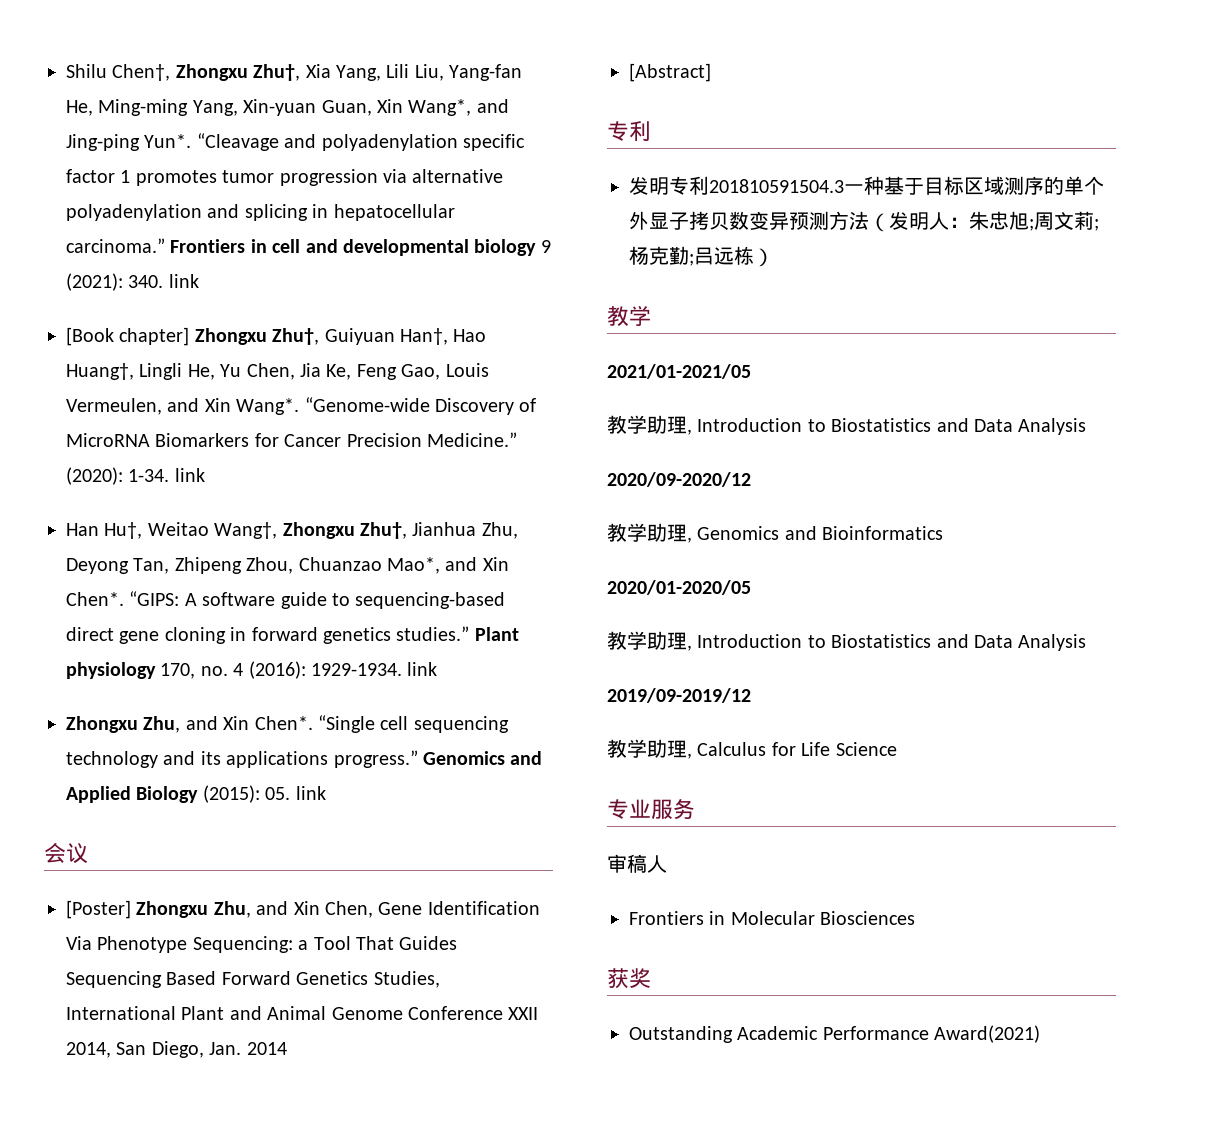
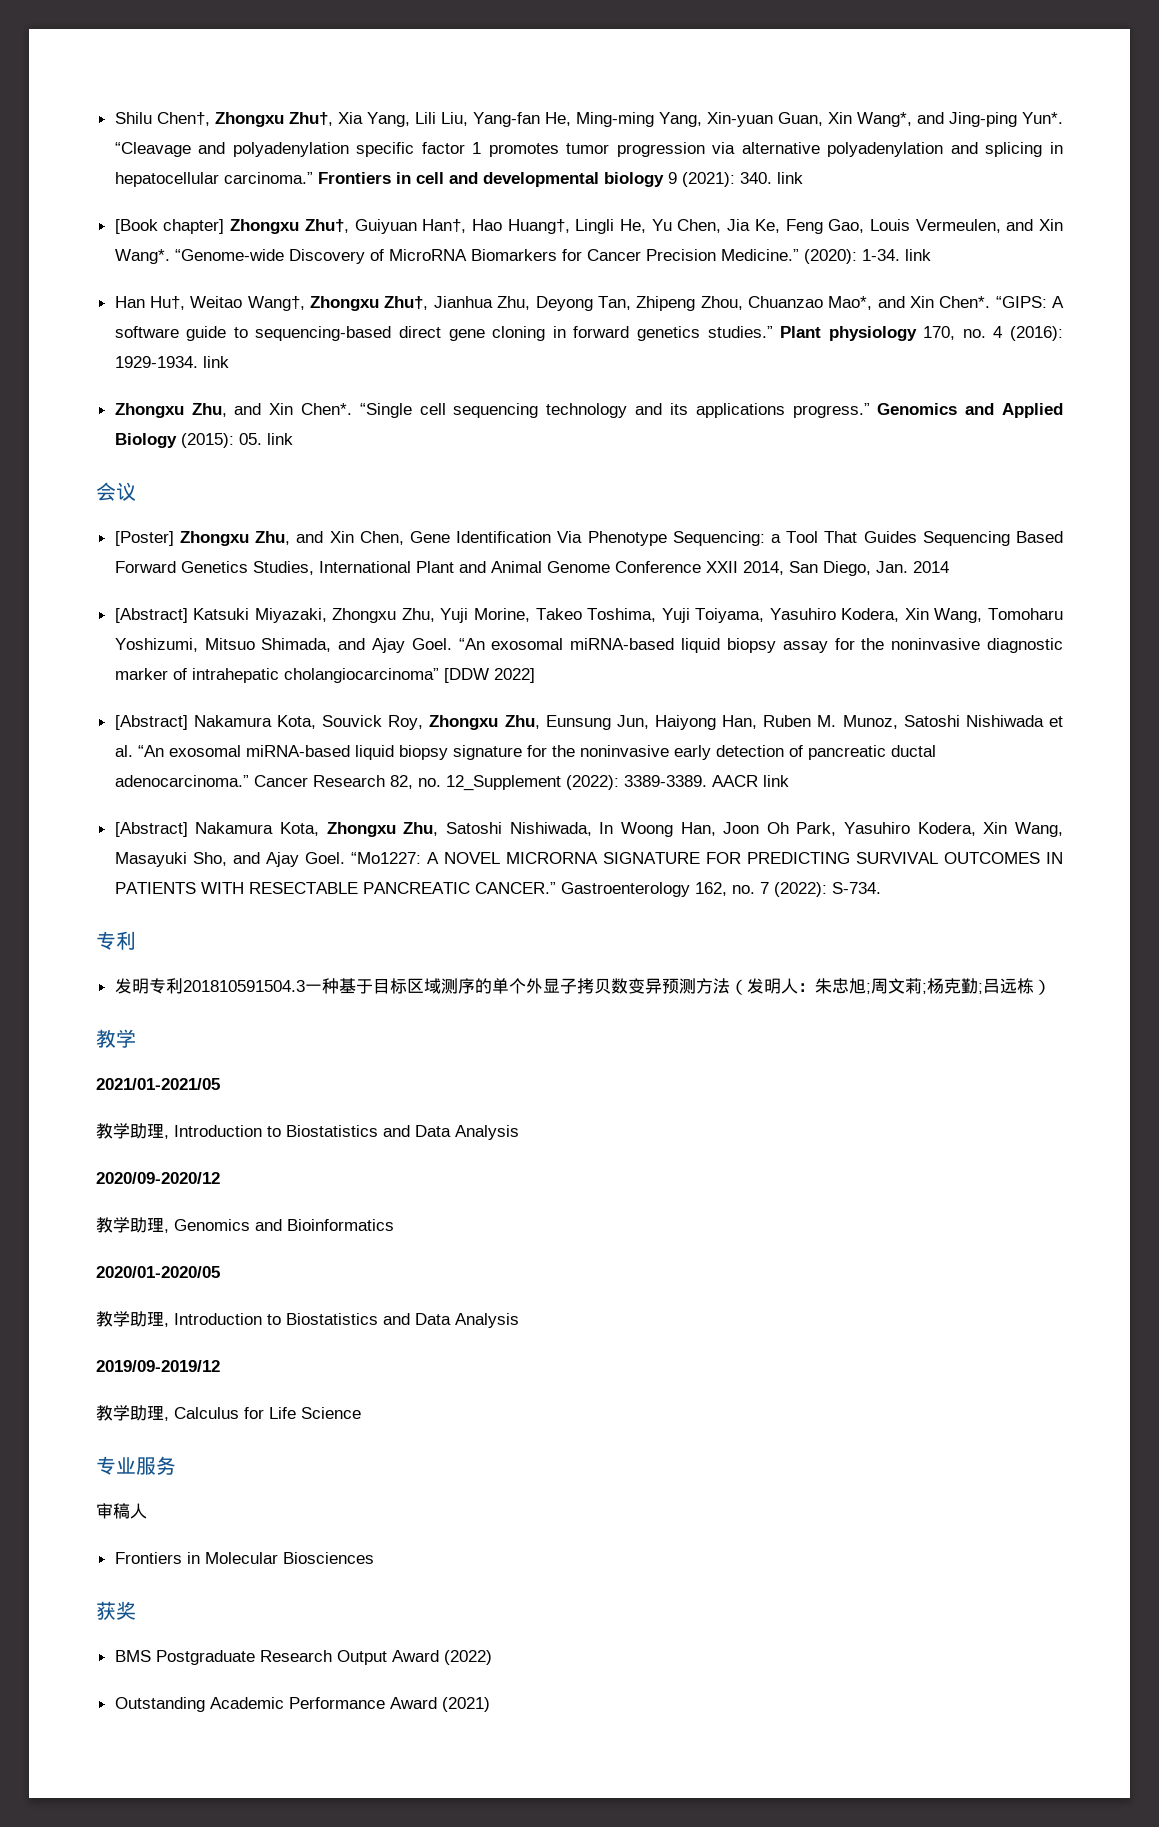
- [Abstract]
+ [Abstract] Katsuki Miyazaki, Zhongxu Zhu, Yuji Morine, Takeo Toshima, Yuji Toiyama, Yasuhiro Kodera, Xin Wang, Tomoharu Yoshizumi, Mitsuo Shimada, and Ajay Goel. “An exosomal miRNA-based liquid biopsy assay for the noninvasive diagnostic marker of intrahepatic cholangiocarcinoma” [DDW 2022]
+ [Abstract] Nakamura Kota, Souvick Roy, Zhongxu Zhu, Eunsung Jun, Haiyong Han, Ruben M. Munoz, Satoshi Nishiwada et al. “An exosomal miRNA-based liquid biopsy signature for the noninvasive early detection of pancreatic ductal adenocarcinoma.” Cancer Research 82, no. 12_Supplement (2022): 3389-3389. AACR link
+ [Abstract] Nakamura Kota, Zhongxu Zhu, Satoshi Nishiwada, In Woong Han, Joon Oh Park, Yasuhiro Kodera, Xin Wang, Masayuki Sho, and Ajay Goel. “Mo1227: A NOVEL MICRORNA SIGNATURE FOR PREDICTING SURVIVAL OUTCOMES IN PATIENTS WITH RESECTABLE PANCREATIC CANCER.” Gastroenterology 162, no. 7 (2022): S-734.
+ BMS Postgraduate Research Output Award (2022)
- Outstanding Academic Performance Award(2021)
+ Outstanding Academic Performance Award (2021)

